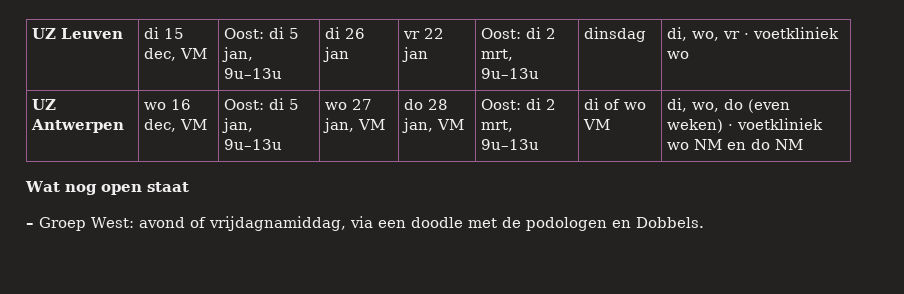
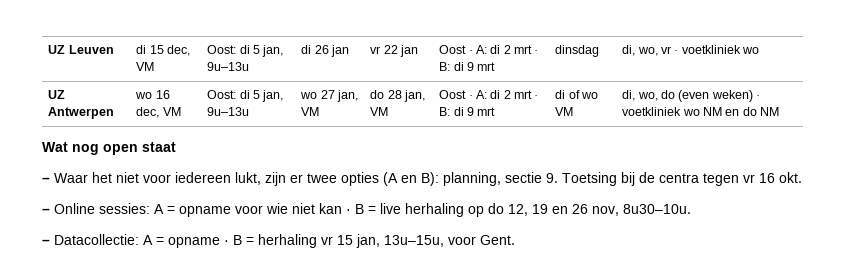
- UZ Leuven | di 15 dec, VM | Oost: di 5 jan, 9u–13u | di 26 jan | vr 22 jan | Oost: di 2 mrt, 9u–13u | dinsdag | di, wo, vr · voetkliniek wo
+ UZ Leuven | di 15 dec, VM | Oost: di 5 jan, 9u–13u | di 26 jan | vr 22 jan | Oost · A: di 2 mrt · B: di 9 mrt | dinsdag | di, wo, vr · voetkliniek wo
- do 28 jan, VM | Oost: di 2 mrt, 9u–13u
+ do 28 jan, VM | Oost · A: di 2 mrt · B: di 9 mrt
- – Groep West: avond of vrijdagnamiddag, via een doodle met de podologen en Dobbels.
+ – Waar het niet voor iedereen lukt, zijn er twee opties (A en B): planning, sectie 9. Toetsing bij de centra tegen vr 16 okt.
+ – Online sessies: A = opname voor wie niet kan · B = live herhaling op do 12, 19 en 26 nov, 8u30–10u.
+ – Datacollectie: A = opname · B = herhaling vr 15 jan, 13u–15u, voor Gent.

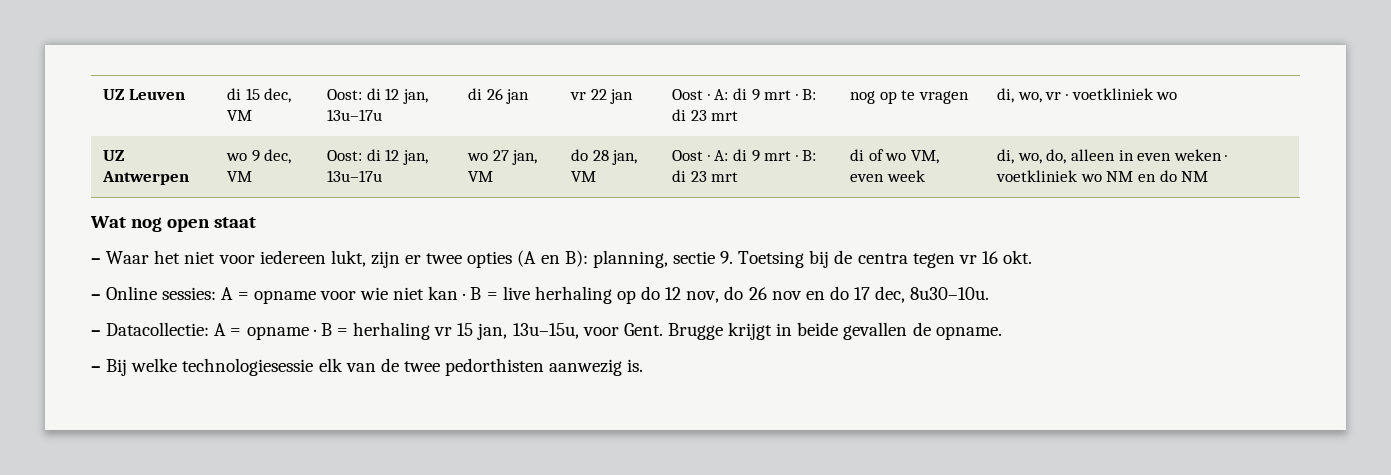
- UZ Leuven | di 15 dec, VM | Oost: di 5 jan, 9u–13u | di 26 jan | vr 22 jan | Oost · A: di 2 mrt · B: di 9 mrt | dinsdag | di, wo, vr · voetkliniek wo
+ UZ Leuven | di 15 dec, VM | Oost: di 12 jan, 13u–17u | di 26 jan | vr 22 jan | Oost · A: di 9 mrt · B: di 23 mrt | nog op te vragen | di, wo, vr · voetkliniek wo
- wo 16 dec, VM | Oost: di 5 jan, 9u–13u
+ wo 9 dec, VM | Oost: di 12 jan, 13u–17u
- do 28 jan, VM | Oost · A: di 2 mrt · B: di 9 mrt
+ do 28 jan, VM | Oost · A: di 9 mrt · B: di 23 mrt
- di of wo VM | di, wo, do (even weken) · voetkliniek wo NM en do NM
+ di of wo VM, even week | di, wo, do, alleen in even weken · voetkliniek wo NM en do NM
- – Online sessies: A = opname voor wie niet kan · B = live herhaling op do 12, 19 en 26 nov, 8u30–10u.
+ – Online sessies: A = opname voor wie niet kan · B = live herhaling op do 12 nov, do 26 nov en do 17 dec, 8u30–10u.
+ Brugge krijgt in beide gevallen de opname.
+ – Bij welke technologiesessie elk van de twee pedorthisten aanwezig is.

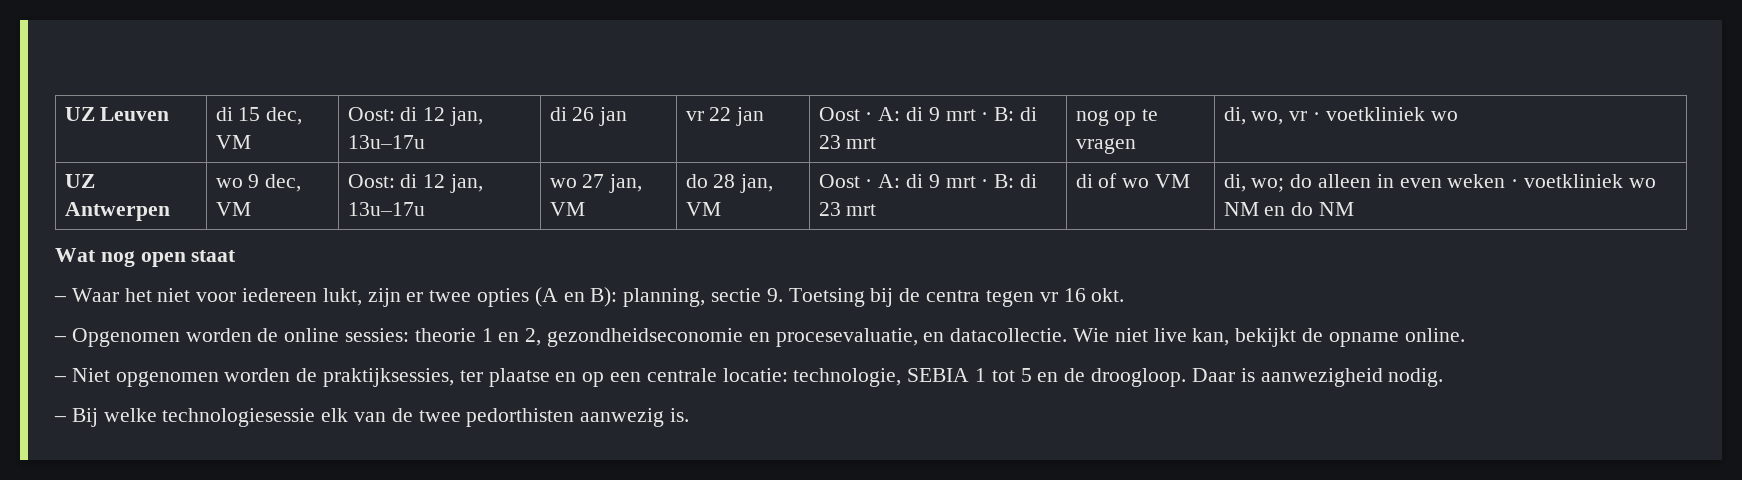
- di of wo VM, even week | di, wo, do, alleen in even weken · voetkliniek wo NM en do NM
+ di of wo VM | di, wo; do alleen in even weken · voetkliniek wo NM en do NM
- – Online sessies: A = opname voor wie niet kan · B = live herhaling op do 12 nov, do 26 nov en do 17 dec, 8u30–10u.
- – Datacollectie: A = opname · B = herhaling vr 15 jan, 13u–15u, voor Gent. Brugge krijgt in beide gevallen de opname.
+ – Opgenomen worden de online sessies: theorie 1 en 2, gezondheidseconomie en procesevaluatie, en datacollectie. Wie niet live kan, bekijkt de opname online.
+ – Niet opgenomen worden de praktijksessies, ter plaatse en op een centrale locatie: technologie, SEBIA 1 tot 5 en de droogloop. Daar is aanwezigheid nodig.

